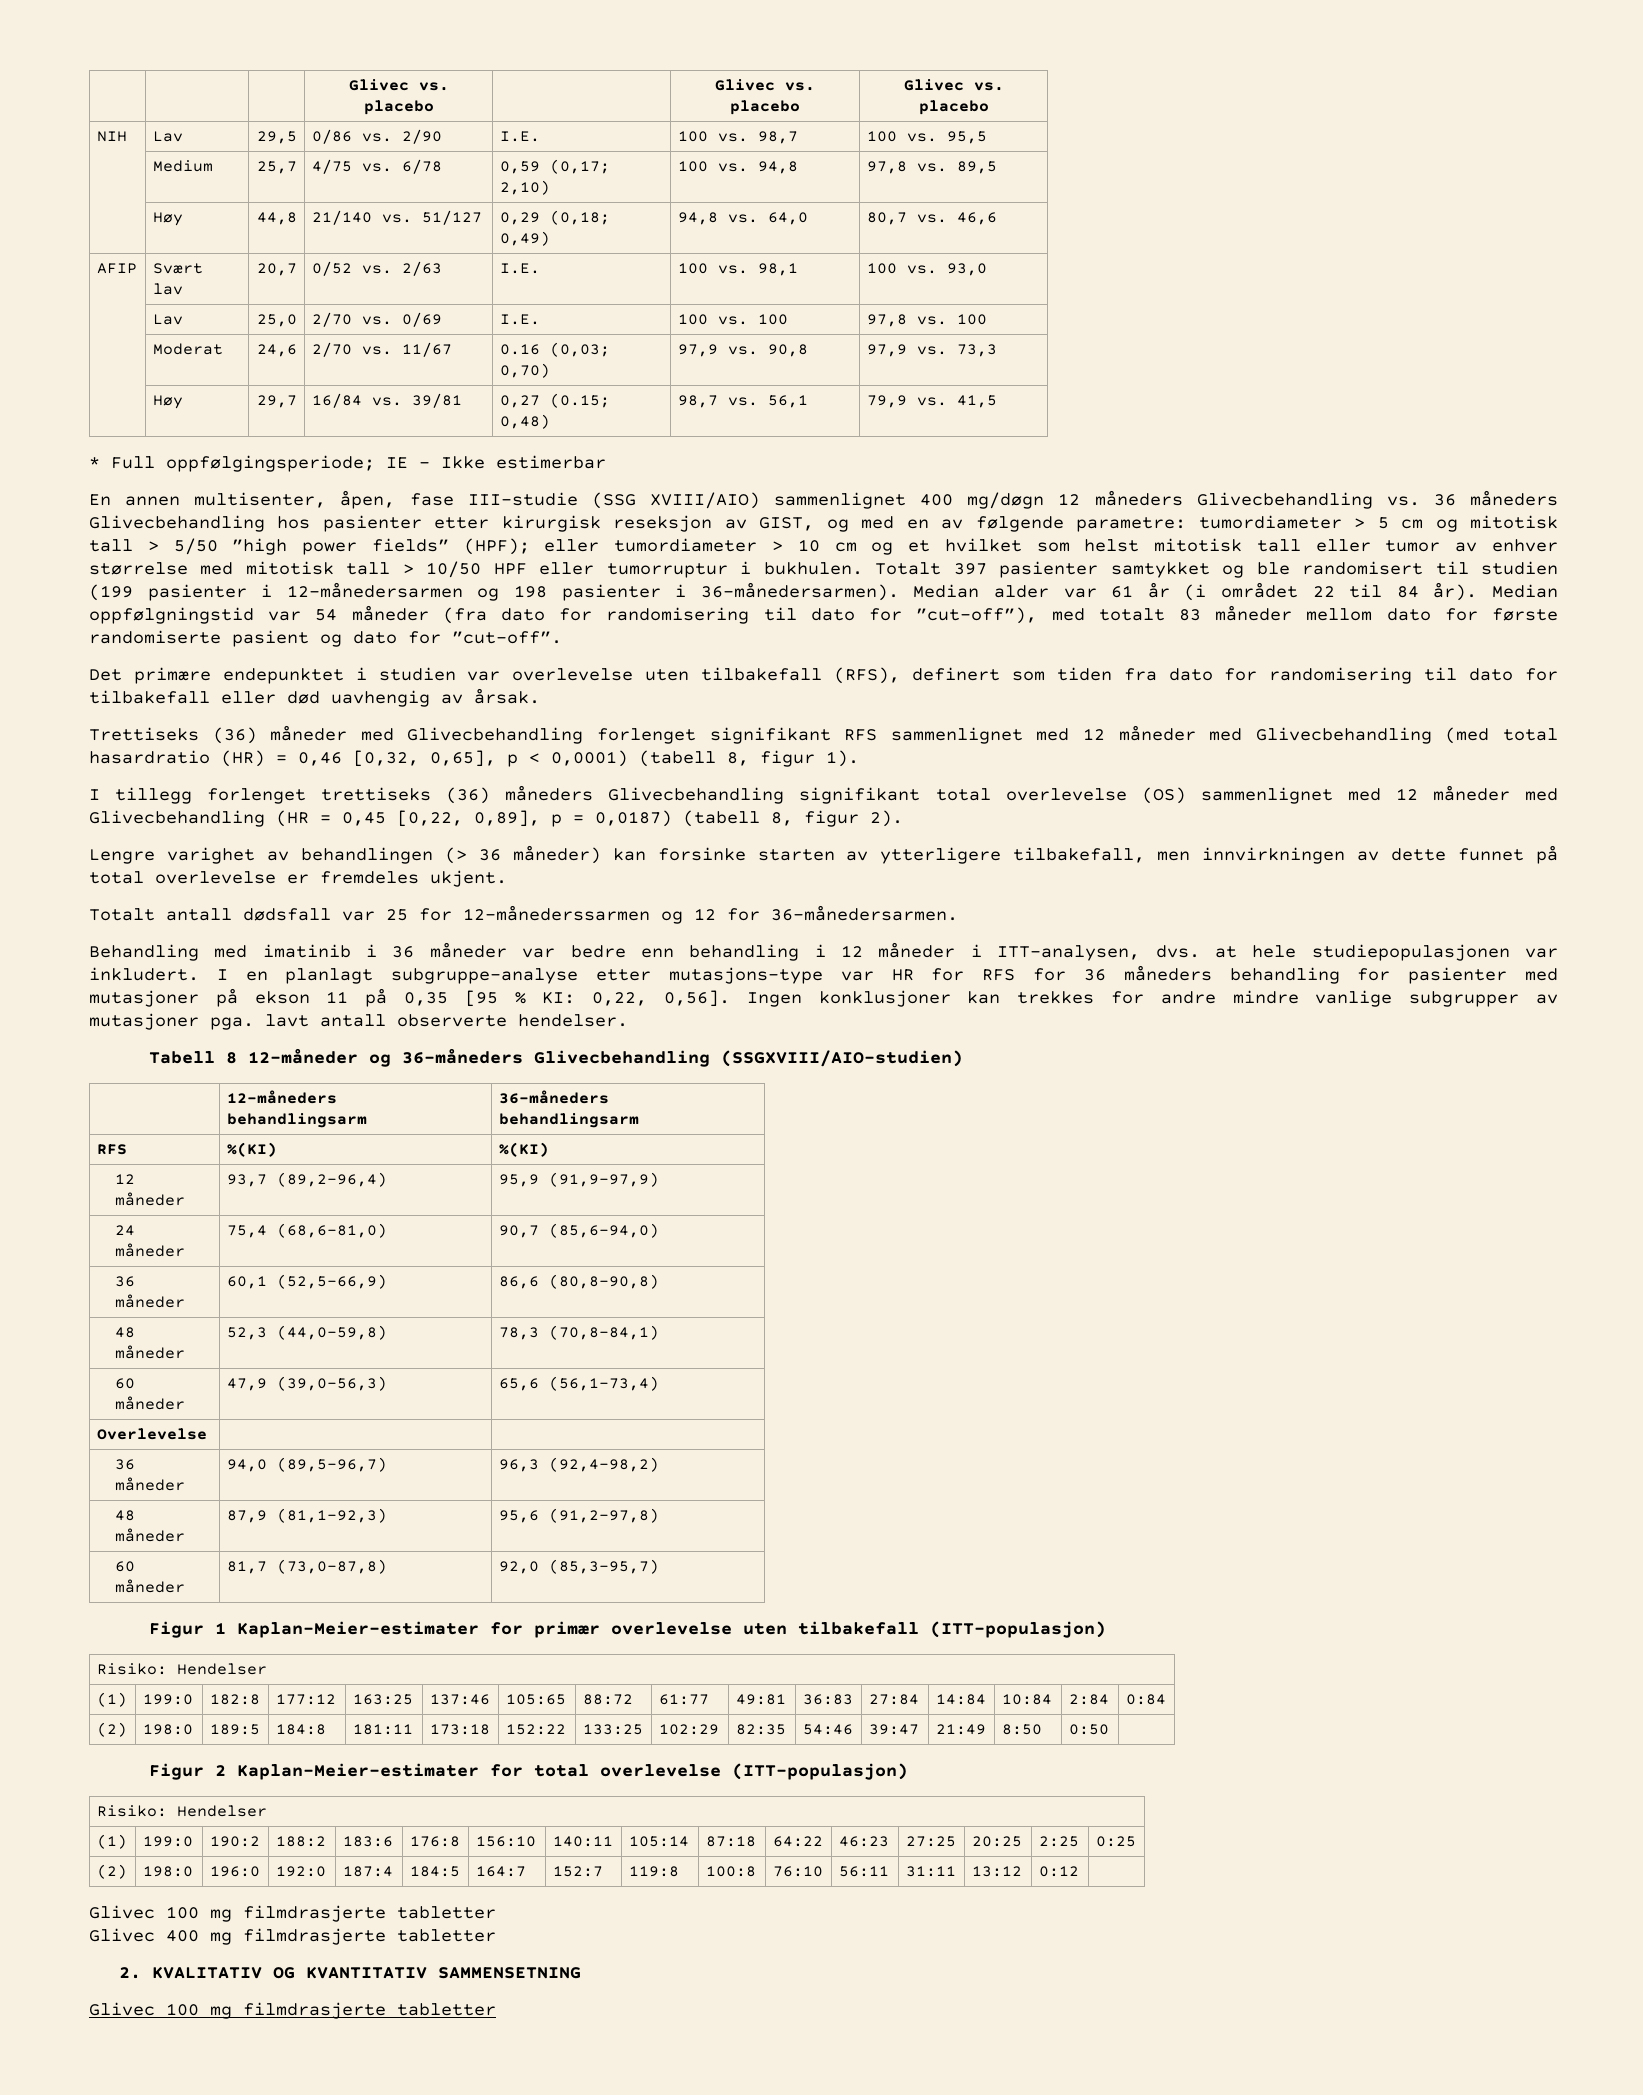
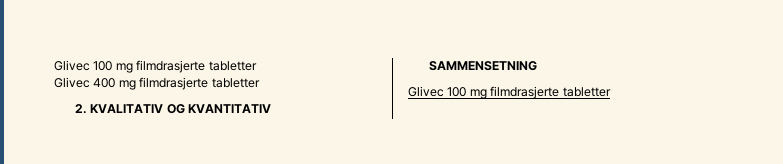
- | | | Glivec vs. placebo | | Glivec vs. placebo | Glivec vs. placebo
- NIH | Lav | 29,5 | 0/86 vs. 2/90 | I.E. | 100 vs. 98,7 | 100 vs. 95,5
- | Medium | 25,7 | 4/75 vs. 6/78 | 0,59 (0,17; 2,10) | 100 vs. 94,8 | 97,8 vs. 89,5
- | Høy | 44,8 | 21/140 vs. 51/127 | 0,29 (0,18; 0,49) | 94,8 vs. 64,0 | 80,7 vs. 46,6
- AFIP | Svært lav | 20,7 | 0/52 vs. 2/63 | I.E. | 100 vs. 98,1 | 100 vs. 93,0
- | Lav | 25,0 | 2/70 vs. 0/69 | I.E. | 100 vs. 100 | 97,8 vs. 100
- | Moderat | 24,6 | 2/70 vs. 11/67 | 0.16 (0,03; 0,70) | 97,9 vs. 90,8 | 97,9 vs. 73,3
- | Høy | 29,7 | 16/84 vs. 39/81 | 0,27 (0.15; 0,48) | 98,7 vs. 56,1 | 79,9 vs. 41,5
- * Full oppfølgingsperiode; IE – Ikke estimerbar
- En annen multisenter, åpen, fase III-studie (SSG XVIII/AIO) sammenlignet 400 mg/døgn 12 måneders Glivecbehandling vs. 36 måneders Glivecbehandling hos pasienter etter kirurgisk reseksjon av GIST, og med en av følgende parametre: tumordiameter > 5 cm og mitotisk tall > 5/50 ”high power fields” (HPF); eller tumordiameter > 10 cm og et hvilket som helst mitotisk tall eller tumor av enhver størrelse med mitotisk tall > 10/50 HPF eller tumorruptur i bukhulen. Totalt 397 pasienter samtykket og ble randomisert til studien (199 pasienter i 12-månedersarmen og 198 pasienter i 36-månedersarmen). Median alder var 61 år (i området 22 til 84 år). Median oppfølgningstid var 54 måneder (fra dato for randomisering til dato for ”cut-off”), med totalt 83 måneder mellom dato for første randomiserte pasient og dato for ”cut-off”.
- Det primære endepunktet i studien var overlevelse uten tilbakefall (RFS), definert som tiden fra dato for randomisering til dato for tilbakefall eller død uavhengig av årsak.
- Trettiseks (36) måneder med Glivecbehandling forlenget signifikant RFS sammenlignet med 12 måneder med Glivecbehandling (med total hasardratio (HR) = 0,46 [0,32, 0,65], p < 0,0001) (tabell 8, figur 1).
- I tillegg forlenget trettiseks (36) måneders Glivecbehandling signifikant total overlevelse (OS) sammenlignet med 12 måneder med Glivecbehandling (HR = 0,45 [0,22, 0,89], p = 0,0187) (tabell 8, figur 2).
- Lengre varighet av behandlingen (> 36 måneder) kan forsinke starten av ytterligere tilbakefall, men innvirkningen av dette funnet på total overlevelse er fremdeles ukjent.
- Totalt antall dødsfall var 25 for 12-månederssarmen og 12 for 36-månedersarmen.
- Behandling med imatinib i 36 måneder var bedre enn behandling i 12 måneder i ITT-analysen, dvs. at hele studiepopulasjonen var inkludert. I en planlagt subgruppe-analyse etter mutasjons-type var HR for RFS for 36 måneders behandling for pasienter med mutasjoner på ekson 11 på 0,35 [95 % KI: 0,22, 0,56]. Ingen konklusjoner kan trekkes for andre mindre vanlige subgrupper av mutasjoner pga. lavt antall observerte hendelser.
- Tabell 8 12-måneder og 36-måneders Glivecbehandling (SSGXVIII/AIO-studien)
- | 12-måneders behandlingsarm | 36-måneders behandlingsarm
- RFS | %(KI) | %(KI)
- 12 måneder | 93,7 (89,2-96,4) | 95,9 (91,9-97,9)
- 24 måneder | 75,4 (68,6-81,0) | 90,7 (85,6-94,0)
- 36 måneder | 60,1 (52,5-66,9) | 86,6 (80,8-90,8)
- 48 måneder | 52,3 (44,0-59,8) | 78,3 (70,8-84,1)
- 60 måneder | 47,9 (39,0-56,3) | 65,6 (56,1-73,4)
- Overlevelse | |
- 36 måneder | 94,0 (89,5-96,7) | 96,3 (92,4-98,2)
- 48 måneder | 87,9 (81,1-92,3) | 95,6 (91,2-97,8)
- 60 måneder | 81,7 (73,0-87,8) | 92,0 (85,3-95,7)
- Figur 1 Kaplan-Meier-estimater for primær overlevelse uten tilbakefall (ITT-populasjon)
- Risiko: Hendelser
- (1) | 199:0 | 182:8 | 177:12 | 163:25 | 137:46 | 105:65 | 88:72 | 61:77 | 49:81 | 36:83 | 27:84 | 14:84 | 10:84 | 2:84 | 0:84
- (2) | 198:0 | 189:5 | 184:8 | 181:11 | 173:18 | 152:22 | 133:25 | 102:29 | 82:35 | 54:46 | 39:47 | 21:49 | 8:50 | 0:50 |
- Figur 2 Kaplan-Meier-estimater for total overlevelse (ITT-populasjon)
- Risiko: Hendelser
- (1) | 199:0 | 190:2 | 188:2 | 183:6 | 176:8 | 156:10 | 140:11 | 105:14 | 87:18 | 64:22 | 46:23 | 27:25 | 20:25 | 2:25 | 0:25
- (2) | 198:0 | 196:0 | 192:0 | 187:4 | 184:5 | 164:7 | 152:7 | 119:8 | 100:8 | 76:10 | 56:11 | 31:11 | 13:12 | 0:12 |

